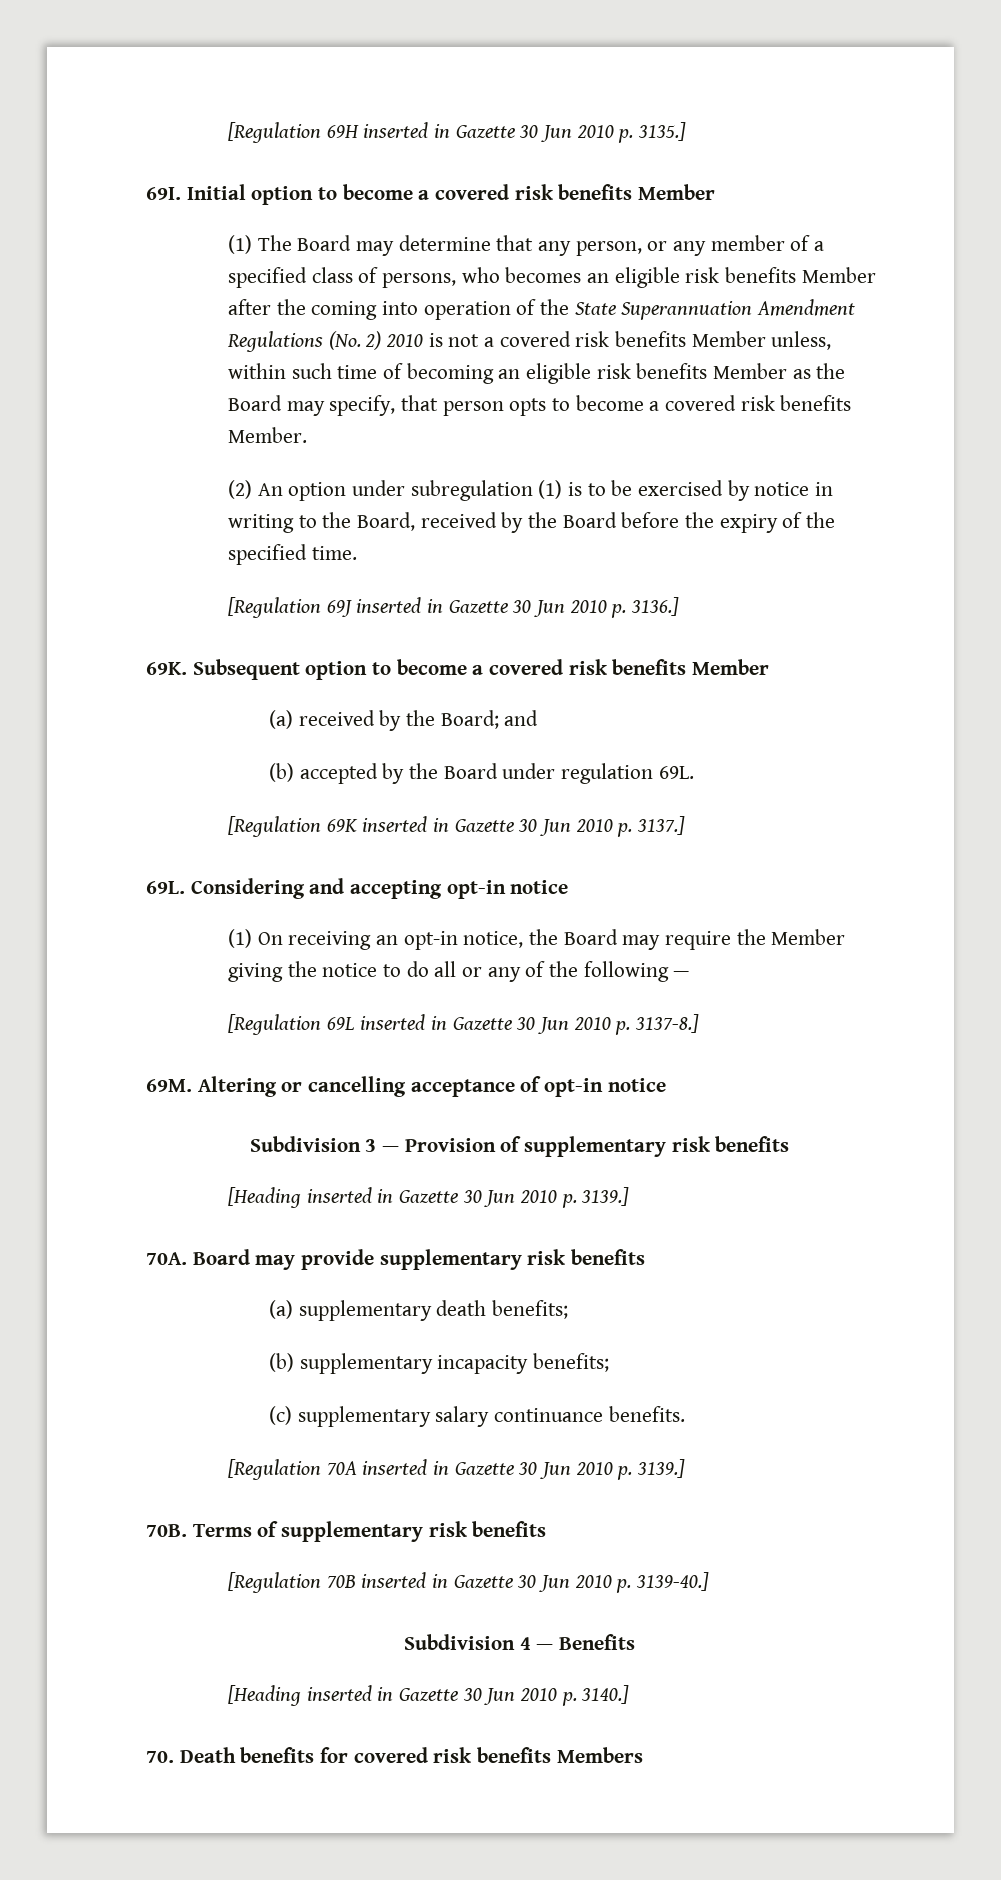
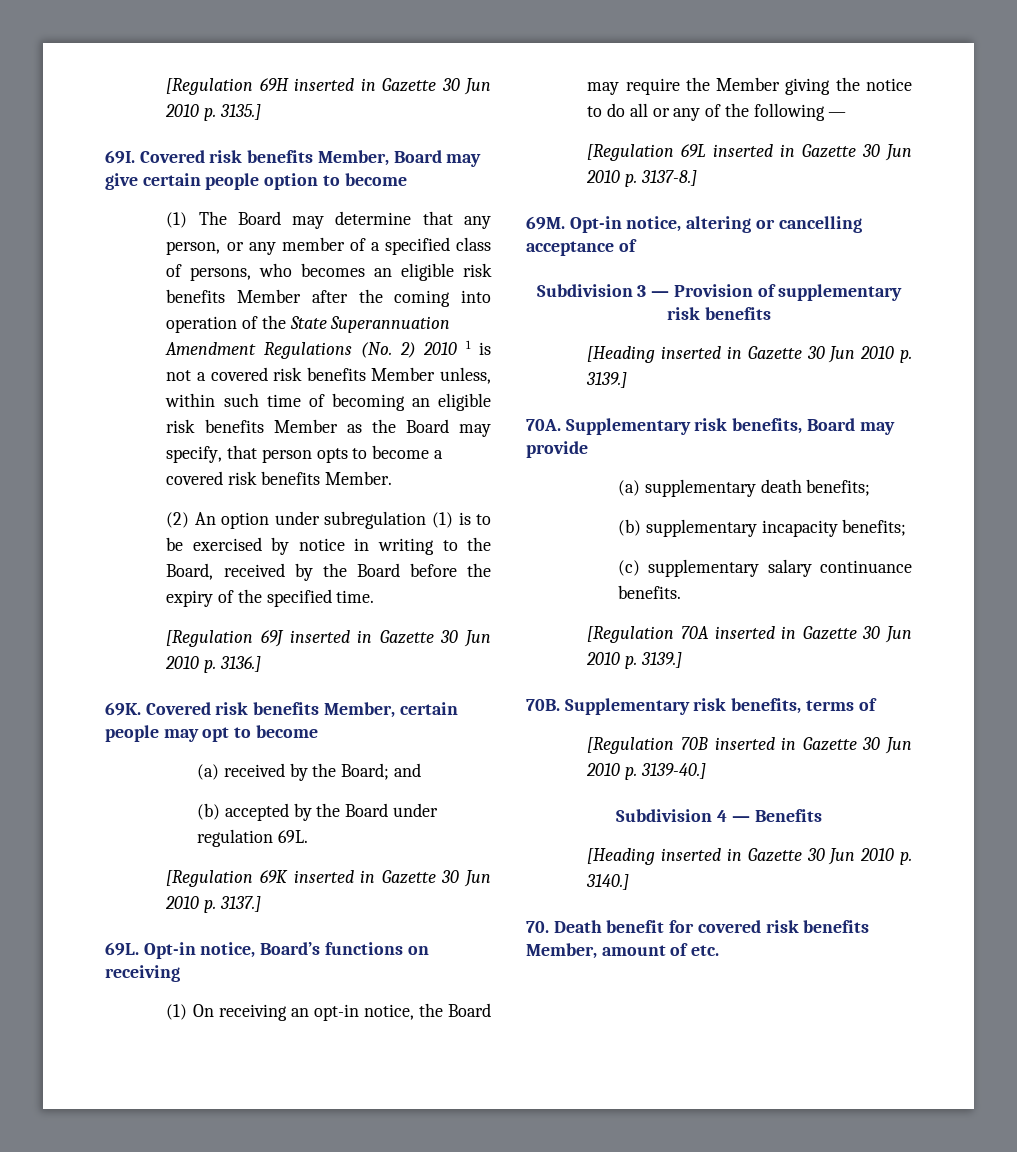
- Initial option to become a covered risk benefits Member
+ Covered risk benefits Member, Board may give certain people option to become
- (1) The Board may determine that any person, or any member of a specified class of persons, who becomes an eligible risk benefits Member after the coming into operation of the State Superannuation Amendment Regulations (No. 2) 2010 is not a covered risk benefits Member unless, within such time of becoming an eligible risk benefits Member as the Board may specify, that person opts to become a covered risk benefits Member.
+ (1) The Board may determine that any person, or any member of a specified class of persons, who becomes an eligible risk benefits Member after the coming into operation of the State Superannuation Amendment Regulations (No. 2) 2010 1 is not a covered risk benefits Member unless, within such time of becoming an eligible risk benefits Member as the Board may specify, that person opts to become a covered risk benefits Member.
- Subsequent option to become a covered risk benefits Member
+ Covered risk benefits Member, certain people may opt to become
- Considering and accepting opt-in notice
+ Opt-in notice, Board’s functions on receiving
- Altering or cancelling acceptance of opt-in notice
+ Opt-in notice, altering or cancelling acceptance of
- Board may provide supplementary risk benefits
+ Supplementary risk benefits, Board may provide
- Terms of supplementary risk benefits
+ Supplementary risk benefits, terms of
- 70. Death benefits for covered risk benefits Members
+ 70. Death benefit for covered risk benefits Member, amount of etc.

